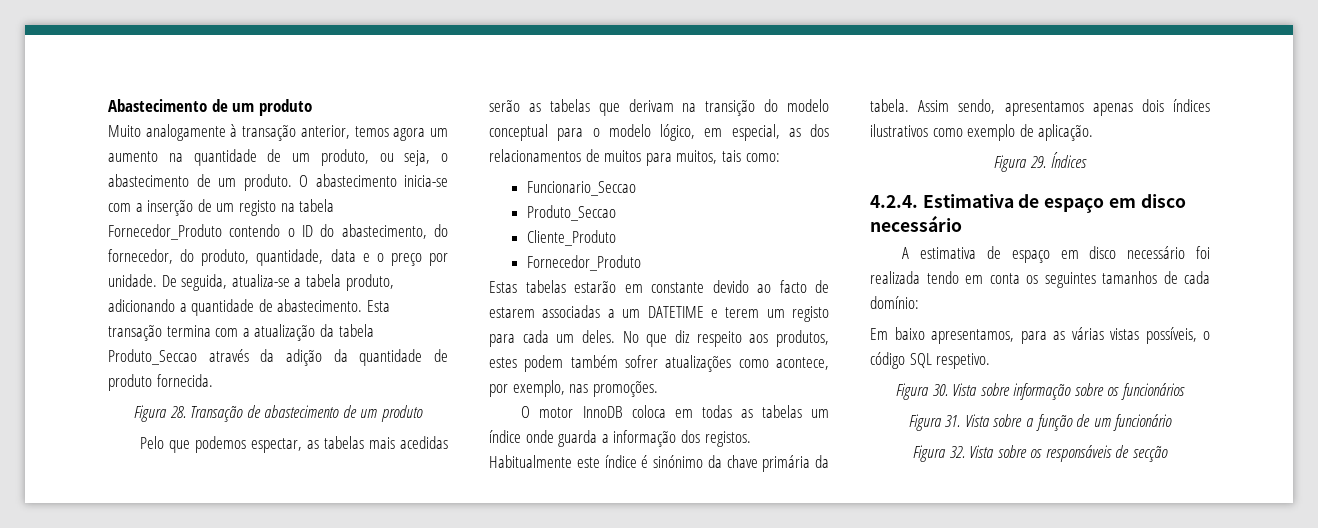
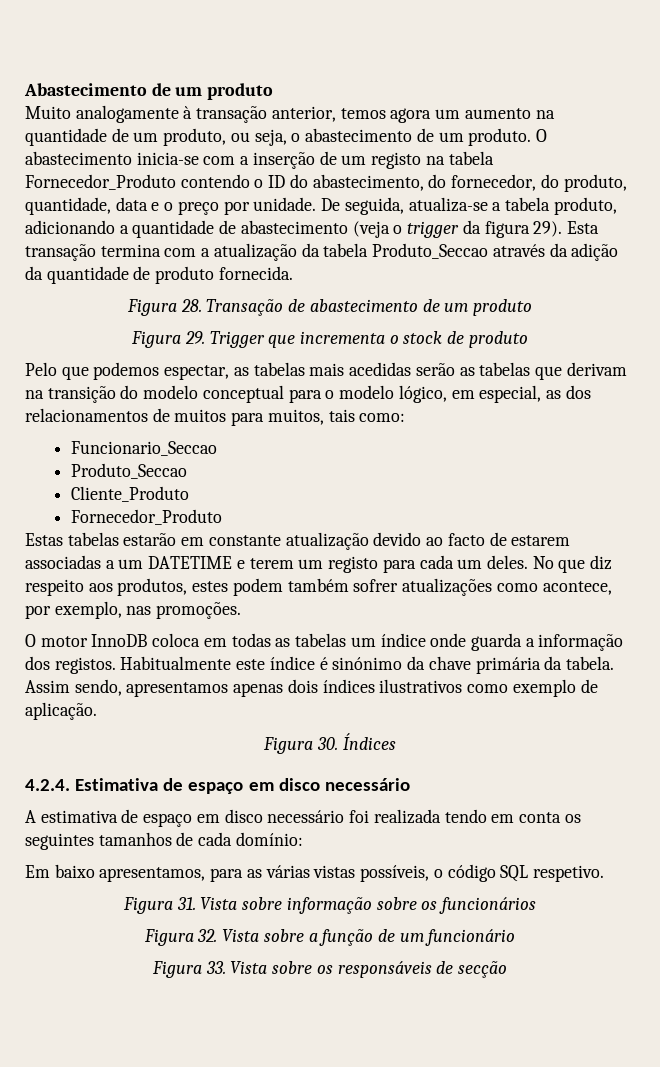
- De seguida, atualiza-se a tabela produto, adicionando a quantidade de abastecimento.
+ De seguida, atualiza-se a tabela produto, adicionando a quantidade de abastecimento (veja o trigger da figura 29).
+ Figura 29. Trigger que incrementa o stock de produto
- Estas tabelas estarão em constante devido ao facto de estarem associadas a um DATETIME e terem um registo para cada um deles.
+ Estas tabelas estarão em constante atualização devido ao facto de estarem associadas a um DATETIME e terem um registo para cada um deles.
- Figura 29. Índices
+ Figura 30. Índices
- Figura 30. Vista sobre informação sobre os funcionários
+ Figura 31. Vista sobre informação sobre os funcionários
- Figura 31. Vista sobre a função de um funcionário
+ Figura 32. Vista sobre a função de um funcionário
- Figura 32. Vista sobre os responsáveis de secção
+ Figura 33. Vista sobre os responsáveis de secção

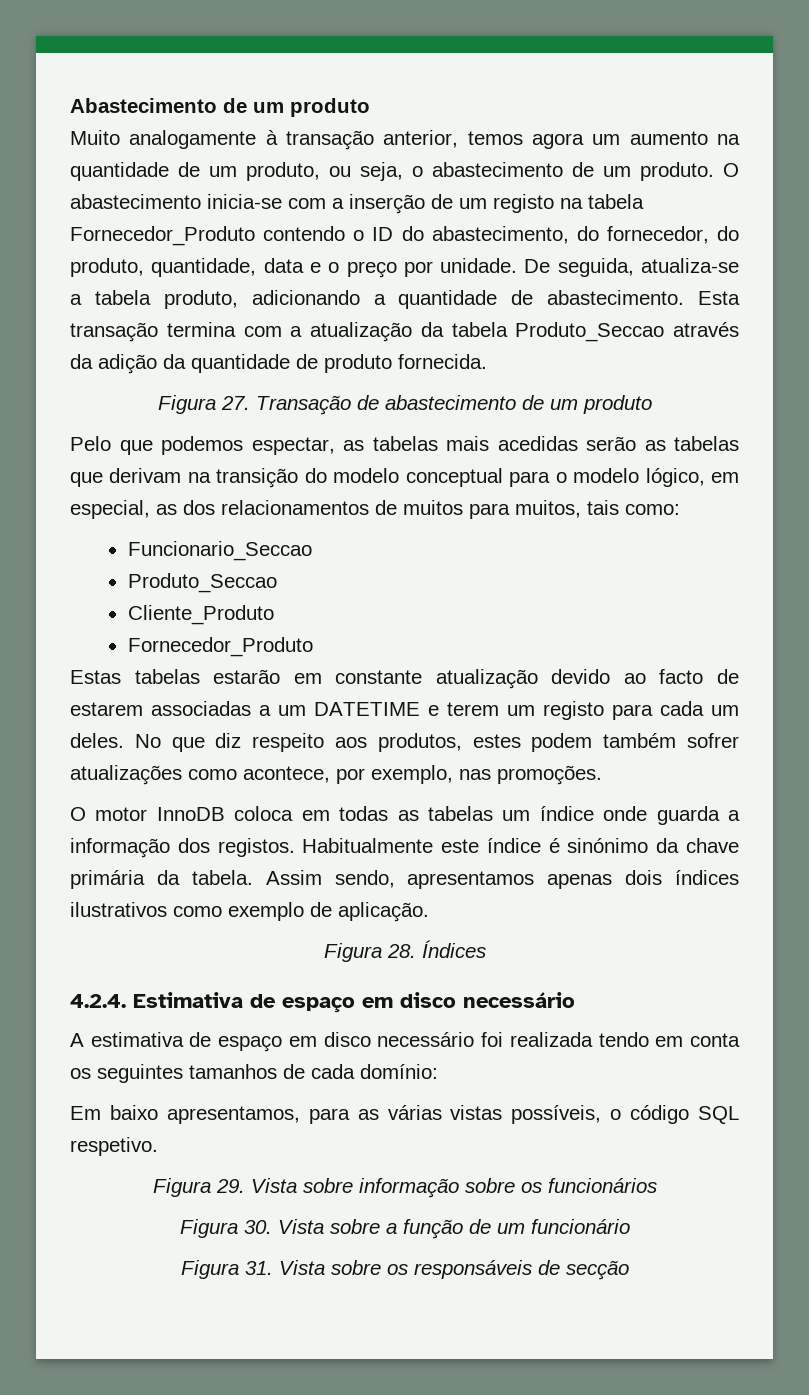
- De seguida, atualiza-se a tabela produto, adicionando a quantidade de abastecimento (veja o trigger da figura 29).
+ De seguida, atualiza-se a tabela produto, adicionando a quantidade de abastecimento.
- Figura 28. Transação de abastecimento de um produto
+ Figura 27. Transação de abastecimento de um produto
- Figura 29. Trigger que incrementa o stock de produto
- Figura 30. Índices
+ Figura 28. Índices
- Figura 31. Vista sobre informação sobre os funcionários
+ Figura 29. Vista sobre informação sobre os funcionários
- Figura 32. Vista sobre a função de um funcionário
+ Figura 30. Vista sobre a função de um funcionário
- Figura 33. Vista sobre os responsáveis de secção
+ Figura 31. Vista sobre os responsáveis de secção

